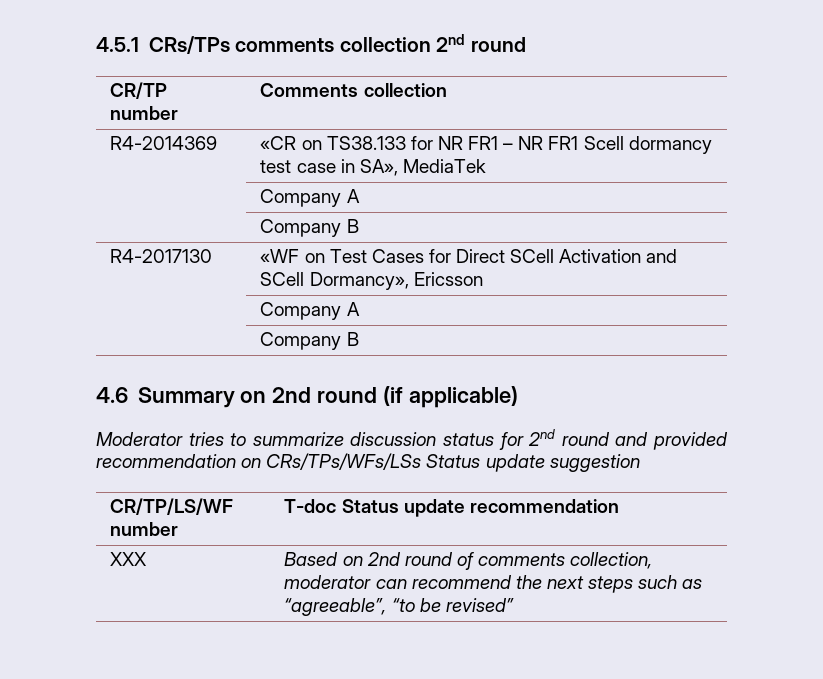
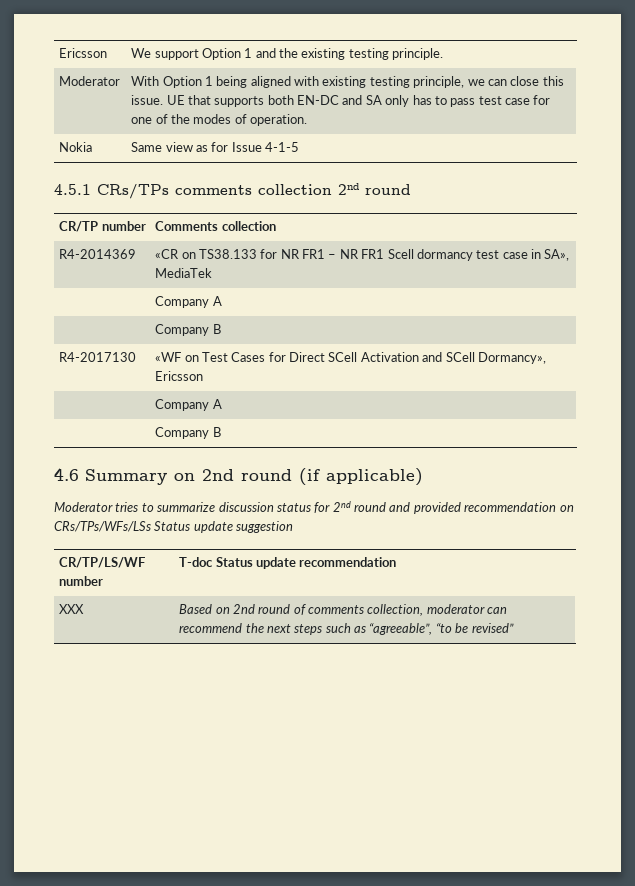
+ Ericsson | We support Option 1 and the existing testing principle.
+ Moderator | With Option 1 being aligned with existing testing principle, we can close this issue. UE that supports both EN-DC and SA only has to pass test case for one of the modes of operation.
+ Nokia | Same view as for Issue 4-1-5

